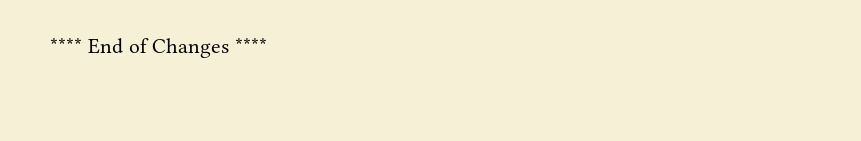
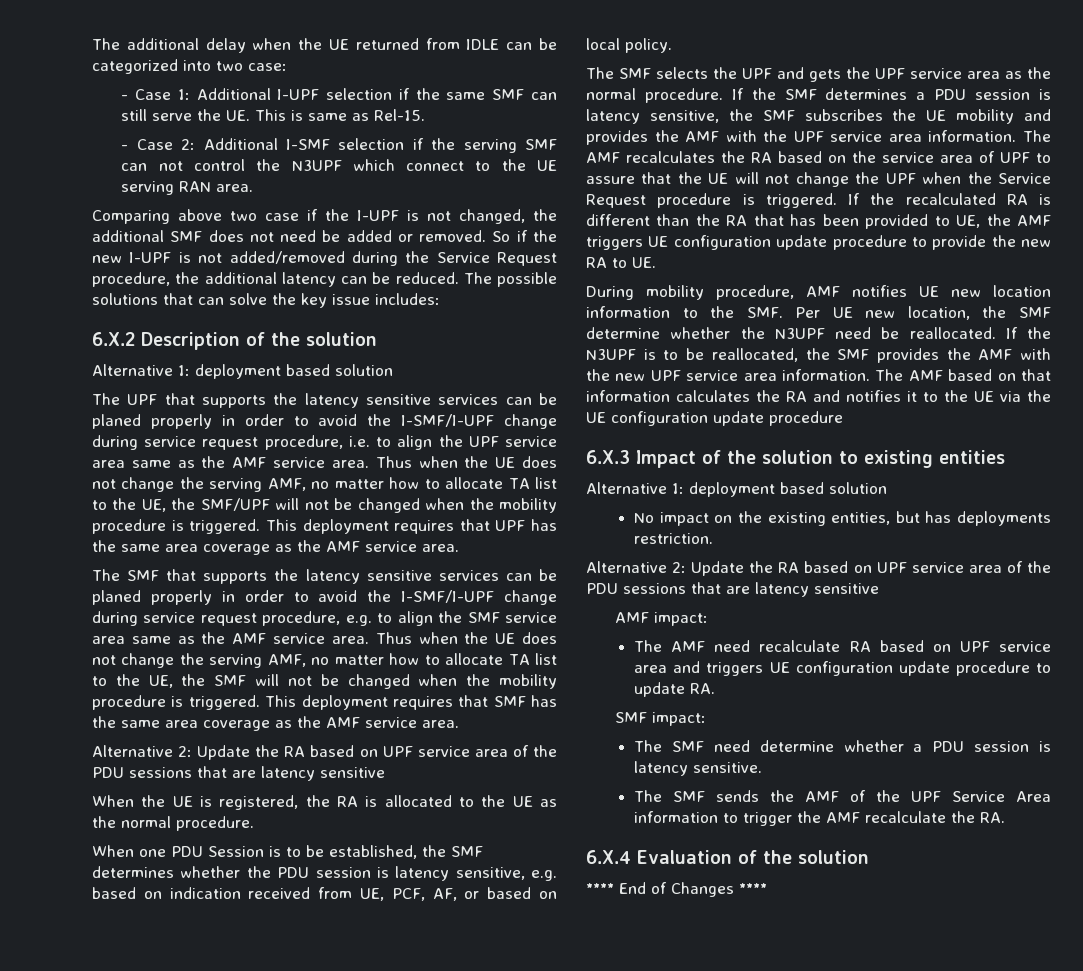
+ The additional delay when the UE returned from IDLE can be categorized into two case:
+ - Case 1: Additional I-UPF selection if the same SMF can still serve the UE. This is same as Rel-15.
+ - Case 2: Additional I-SMF selection if the serving SMF can not control the N3UPF which connect to the UE serving RAN area.
+ Comparing above two case if the I-UPF is not changed, the additional SMF does not need be added or removed. So if the new I-UPF is not added/removed during the Service Request procedure, the additional latency can be reduced. The possible solutions that can solve the key issue includes:
+ 6.X.2 Description of the solution
+ Alternative 1: deployment based solution
+ The UPF that supports the latency sensitive services can be planed properly in order to avoid the I-SMF/I-UPF change during service request procedure, i.e. to align the UPF service area same as the AMF service area. Thus when the UE does not change the serving AMF, no matter how to allocate TA list to the UE, the SMF/UPF will not be changed when the mobility procedure is triggered. This deployment requires that UPF has the same area coverage as the AMF service area.
+ The SMF that supports the latency sensitive services can be planed properly in order to avoid the I-SMF/I-UPF change during service request procedure, e.g. to align the SMF service area same as the AMF service area. Thus when the UE does not change the serving AMF, no matter how to allocate TA list to the UE, the SMF will not be changed when the mobility procedure is triggered. This deployment requires that SMF has the same area coverage as the AMF service area.
+ Alternative 2: Update the RA based on UPF service area of the PDU sessions that are latency sensitive
+ When the UE is registered, the RA is allocated to the UE as the normal procedure.
+ When one PDU Session is to be established, the SMF determines whether the PDU session is latency sensitive, e.g. based on indication received from UE, PCF, AF, or based on local policy.
+ The SMF selects the UPF and gets the UPF service area as the normal procedure. If the SMF determines a PDU session is latency sensitive, the SMF subscribes the UE mobility and provides the AMF with the UPF service area information. The AMF recalculates the RA based on the service area of UPF to assure that the UE will not change the UPF when the Service Request procedure is triggered. If the recalculated RA is different than the RA that has been provided to UE, the AMF triggers UE configuration update procedure to provide the new RA to UE.
+ During mobility procedure, AMF notifies UE new location information to the SMF. Per UE new location, the SMF determine whether the N3UPF need be reallocated. If the N3UPF is to be reallocated, the SMF provides the AMF with the new UPF service area information. The AMF based on that information calculates the RA and notifies it to the UE via the UE configuration update procedure
+ 6.X.3 Impact of the solution to existing entities
+ Alternative 1: deployment based solution
+ No impact on the existing entities, but has deployments restriction.
+ Alternative 2: Update the RA based on UPF service area of the PDU sessions that are latency sensitive
+ AMF impact:
+ The AMF need recalculate RA based on UPF service area and triggers UE configuration update procedure to update RA.
+ SMF impact:
+ The SMF need determine whether a PDU session is latency sensitive.
+ The SMF sends the AMF of the UPF Service Area information to trigger the AMF recalculate the RA.
+ 6.X.4 Evaluation of the solution

